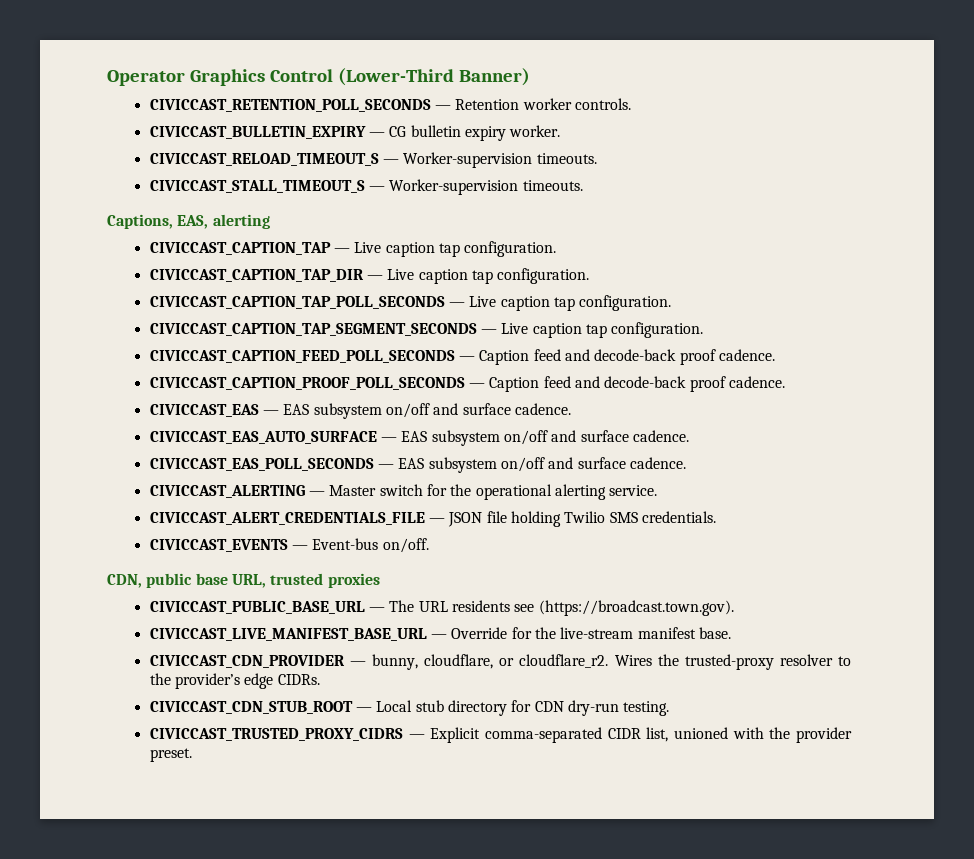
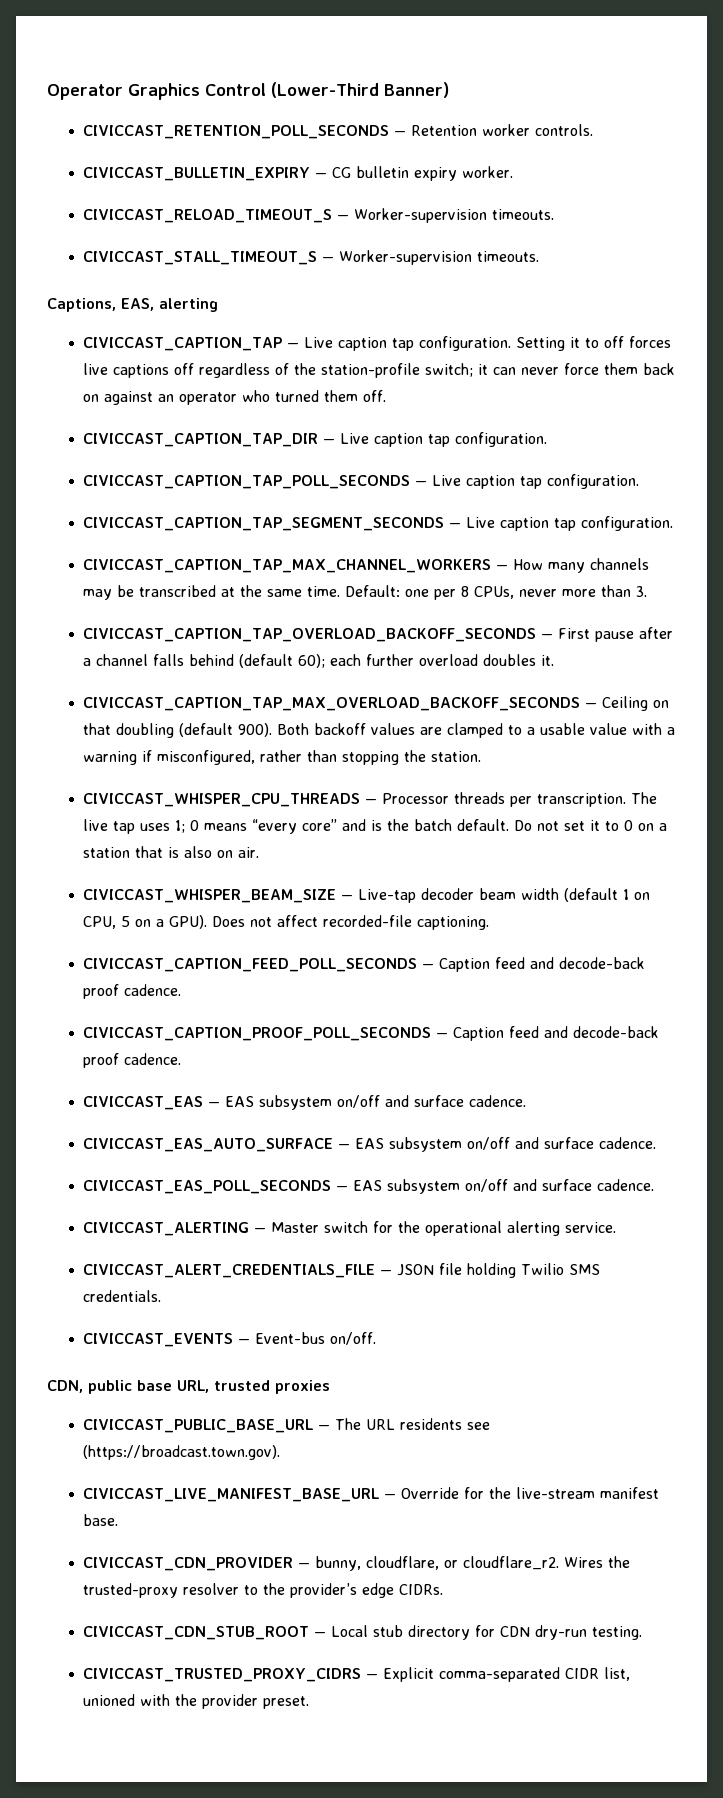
+ Setting it to off forces live captions off regardless of the station-profile switch; it can never force them back on against an operator who turned them off.
+ CIVICCAST_CAPTION_TAP_MAX_CHANNEL_WORKERS — How many channels may be transcribed at the same time. Default: one per 8 CPUs, never more than 3.
+ CIVICCAST_CAPTION_TAP_OVERLOAD_BACKOFF_SECONDS — First pause after a channel falls behind (default 60); each further overload doubles it.
+ CIVICCAST_CAPTION_TAP_MAX_OVERLOAD_BACKOFF_SECONDS — Ceiling on that doubling (default 900). Both backoff values are clamped to a usable value with a warning if misconfigured, rather than stopping the station.
+ CIVICCAST_WHISPER_CPU_THREADS — Processor threads per transcription. The live tap uses 1; 0 means “every core” and is the batch default. Do not set it to 0 on a station that is also on air.
+ CIVICCAST_WHISPER_BEAM_SIZE — Live-tap decoder beam width (default 1 on CPU, 5 on a GPU). Does not affect recorded-file captioning.

